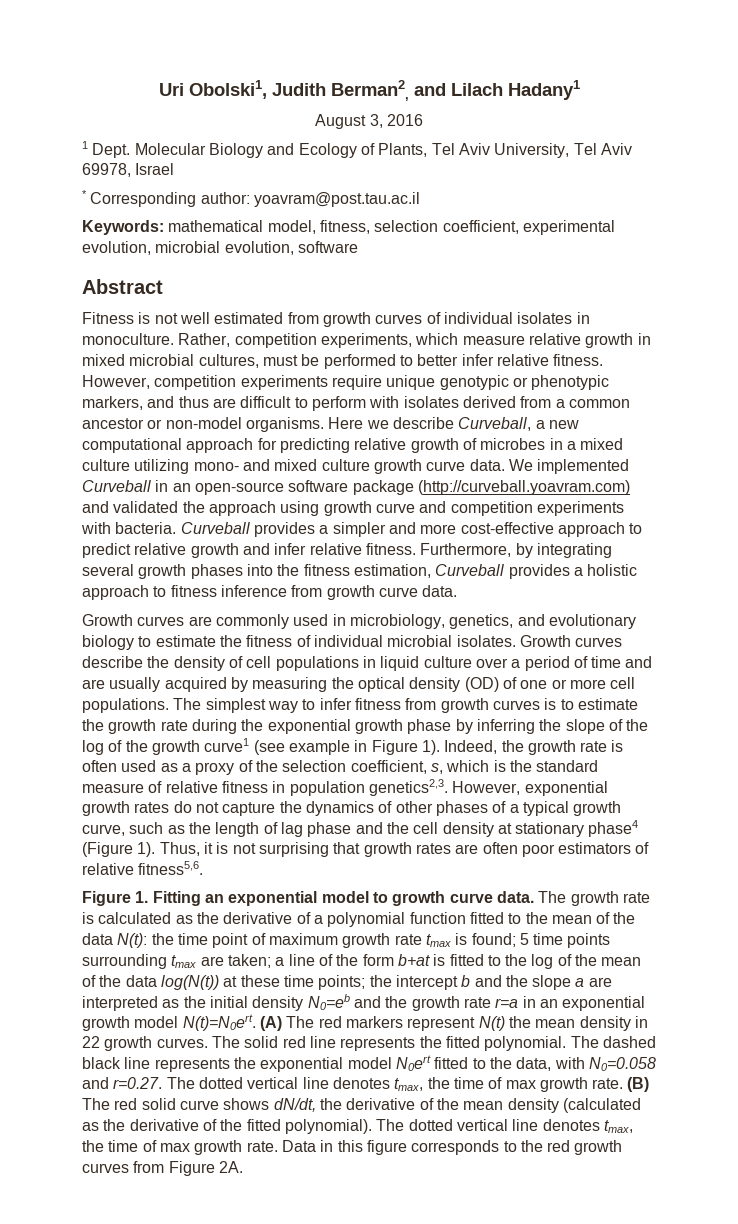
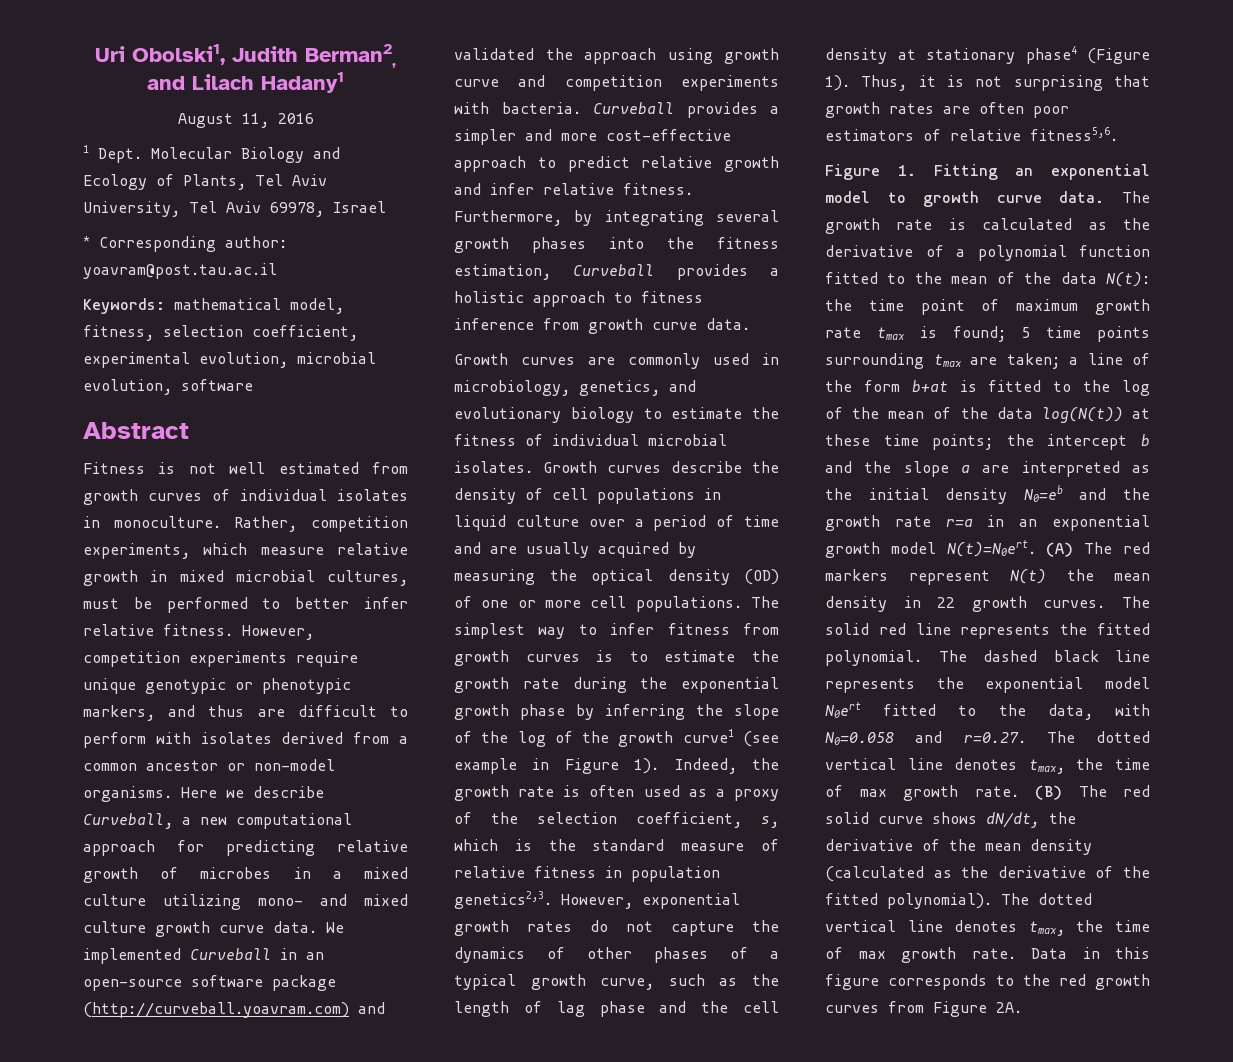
- August 3, 2016
+ August 11, 2016

